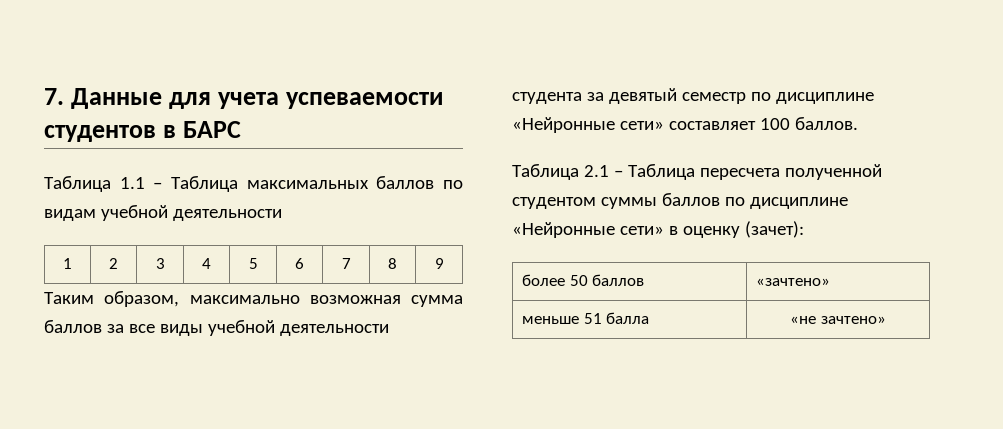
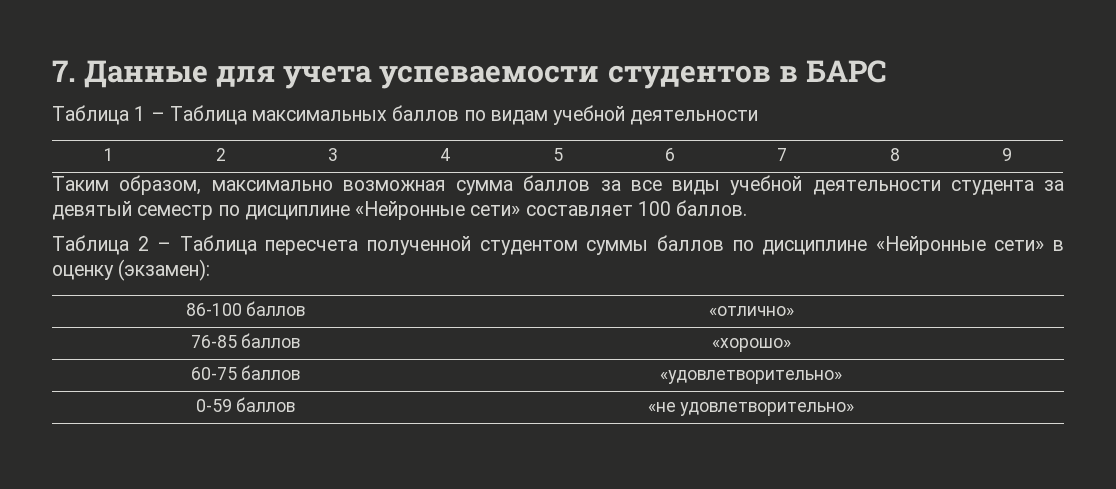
- Таблица 1.1 – Таблица максимальных баллов по видам учебной деятельности
+ Таблица 1 – Таблица максимальных баллов по видам учебной деятельности
- Таблица 2.1 – Таблица пересчета полученной студентом суммы баллов по дисциплине «Нейронные сети» в оценку (зачет):
- более 50 баллов | «зачтено»
- меньше 51 балла | «не зачтено»
+ Таблица 2 – Таблица пересчета полученной студентом суммы баллов по дисциплине «Нейронные сети» в оценку (экзамен):
+ 86-100 баллов | «отлично»
+ 76-85 баллов | «хорошо»
+ 60-75 баллов | «удовлетворительно»
+ 0-59 баллов | «не удовлетворительно»

